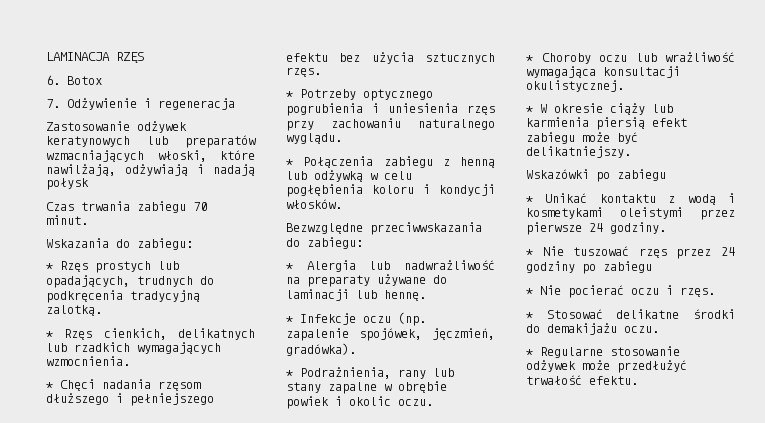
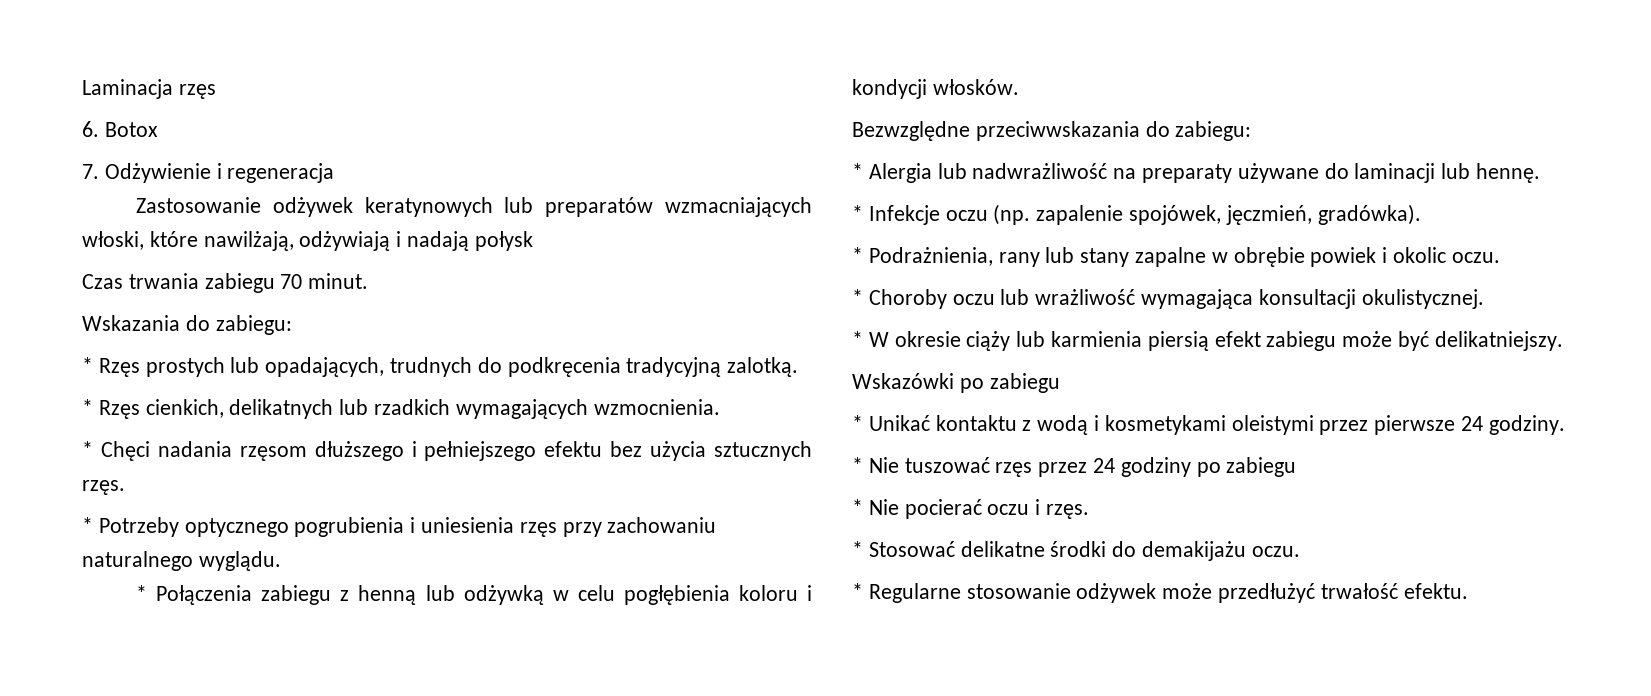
- LAMINACJA RZĘS
+ Laminacja rzęs

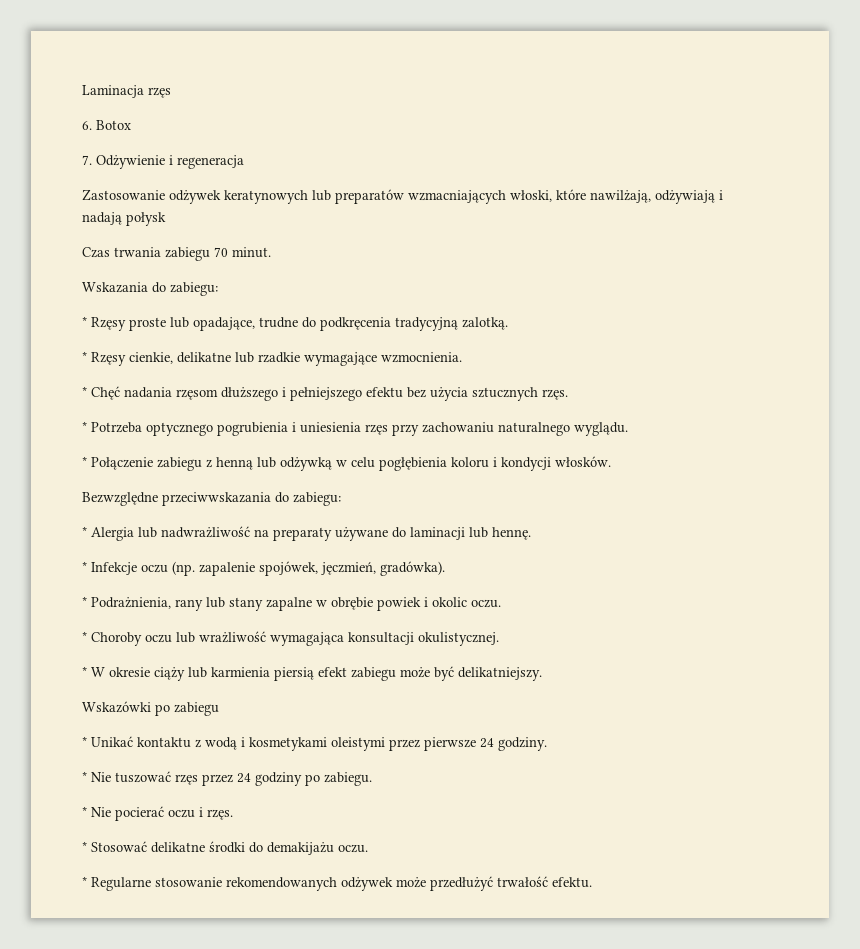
- * Rzęs prostych lub opadających, trudnych do podkręcenia tradycyjną zalotką.
+ * Rzęsy proste lub opadające, trudne do podkręcenia tradycyjną zalotką.
- * Rzęs cienkich, delikatnych lub rzadkich wymagających wzmocnienia.
+ * Rzęsy cienkie, delikatne lub rzadkie wymagające wzmocnienia.
- * Chęci nadania rzęsom dłuższego i pełniejszego efektu bez użycia sztucznych rzęs.
+ * Chęć nadania rzęsom dłuższego i pełniejszego efektu bez użycia sztucznych rzęs.
- * Potrzeby optycznego pogrubienia i uniesienia rzęs przy zachowaniu naturalnego wyglądu.
+ * Potrzeba optycznego pogrubienia i uniesienia rzęs przy zachowaniu naturalnego wyglądu.
- * Połączenia zabiegu z henną lub odżywką w celu pogłębienia koloru i kondycji włosków.
+ * Połączenie zabiegu z henną lub odżywką w celu pogłębienia koloru i kondycji włosków.
- * Nie tuszować rzęs przez 24 godziny po zabiegu
+ * Nie tuszować rzęs przez 24 godziny po zabiegu.
- * Regularne stosowanie odżywek może przedłużyć trwałość efektu.
+ * Regularne stosowanie rekomendowanych odżywek może przedłużyć trwałość efektu.

